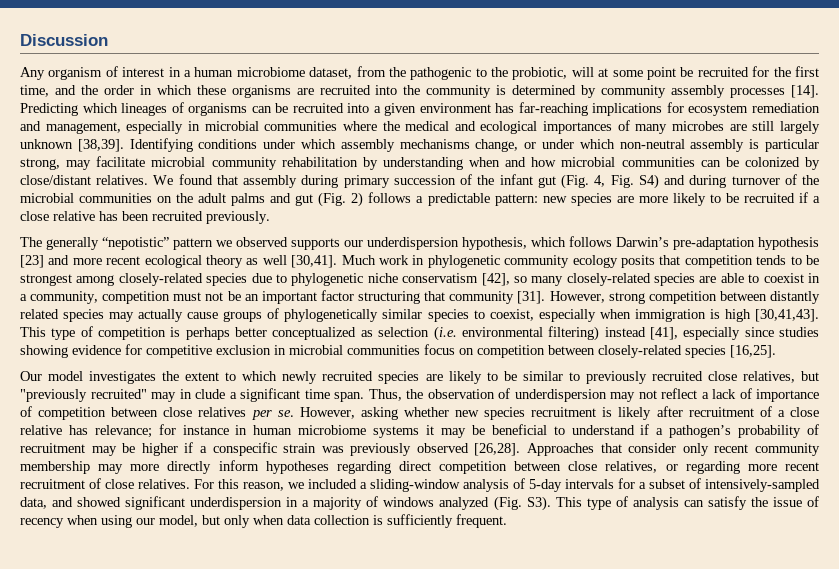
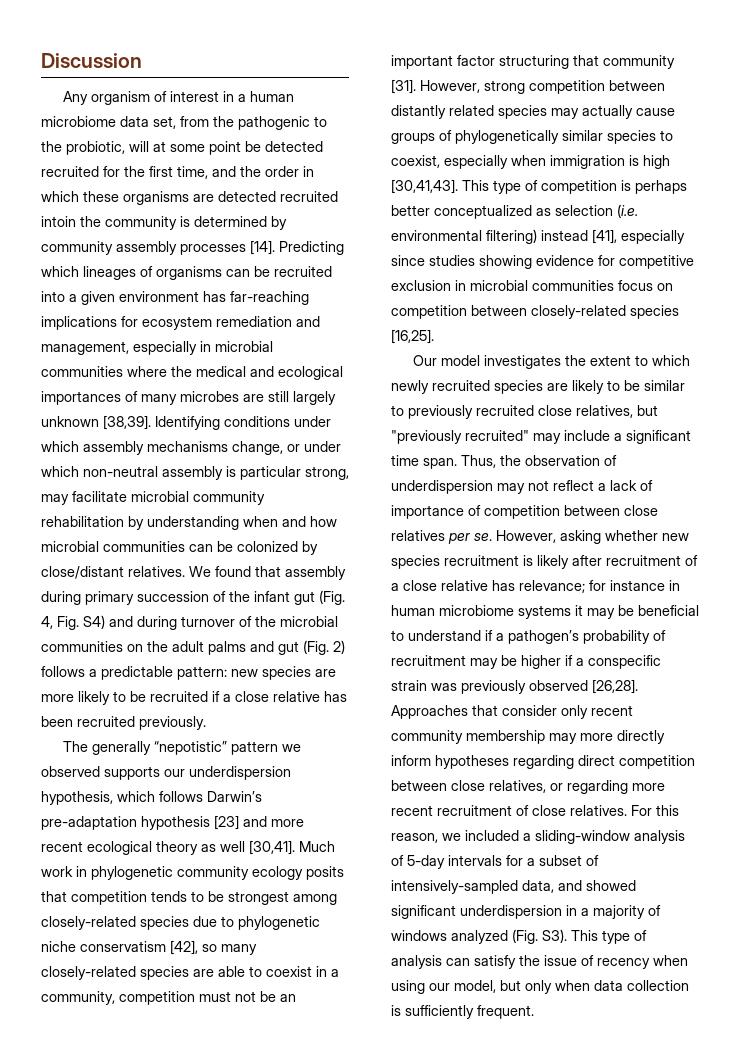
- Any organism of interest in a human microbiome dataset, from the pathogenic to the probiotic, will at some point be recruited for the first time, and the order in which these organisms are recruited into the community is determined by community assembly processes [14].
+ Any organism of interest in a human microbiome data set, from the pathogenic to the probiotic, will at some point be detected recruited for the first time, and the order in which these organisms are detected recruited intoin the community is determined by community assembly processes [14].
- Our model investigates the extent to which newly recruited species are likely to be similar to previously recruited close relatives, but "previously recruited" may in clude a significant time span.
+ Our model investigates the extent to which newly recruited species are likely to be similar to previously recruited close relatives, but "previously recruited" may include a significant time span.

